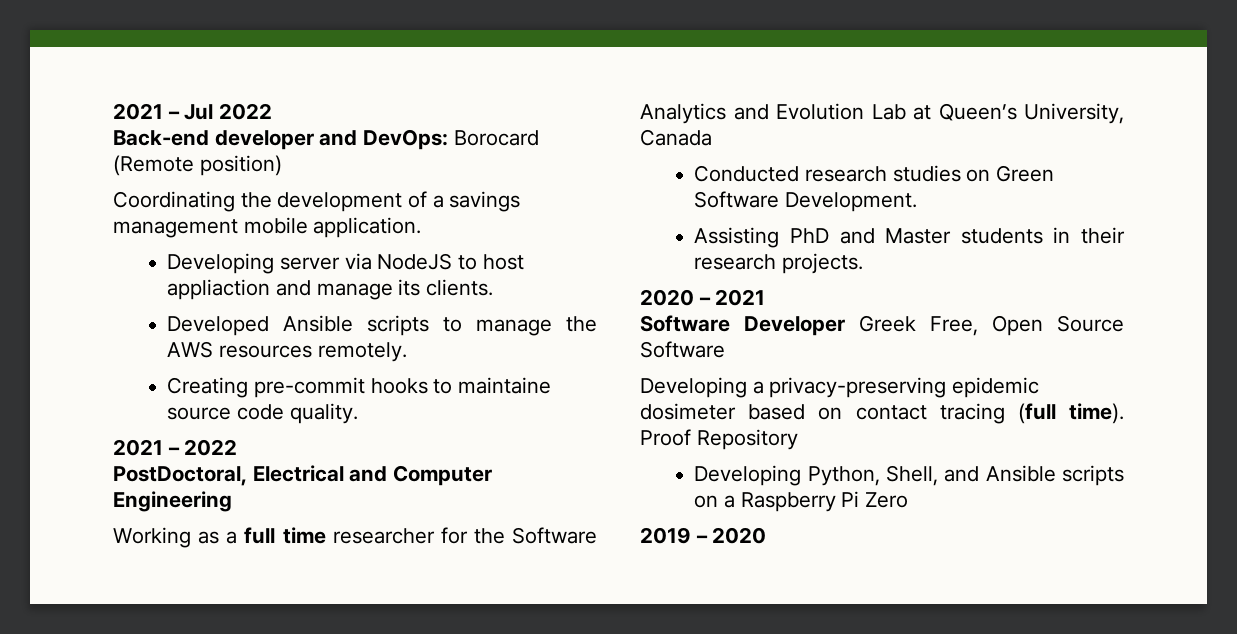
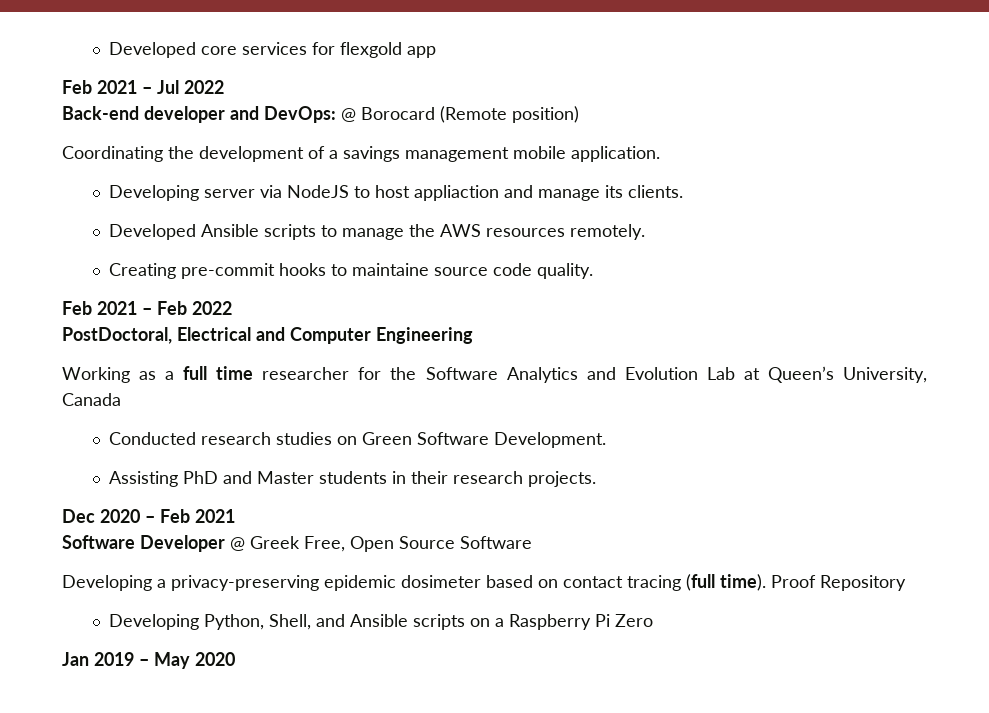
- 2021 – Jul 2022
+ Developed core services for flexgold app
+ Feb 2021 – Jul 2022
- Back-end developer and DevOps: Borocard (Remote position)
+ Back-end developer and DevOps: @ Borocard (Remote position)
- 2021 – 2022
+ Feb 2021 – Feb 2022
- 2020 – 2021
+ Dec 2020 – Feb 2021
- Software Developer Greek Free, Open Source Software
+ Software Developer @ Greek Free, Open Source Software
- 2019 – 2020
+ Jan 2019 – May 2020

